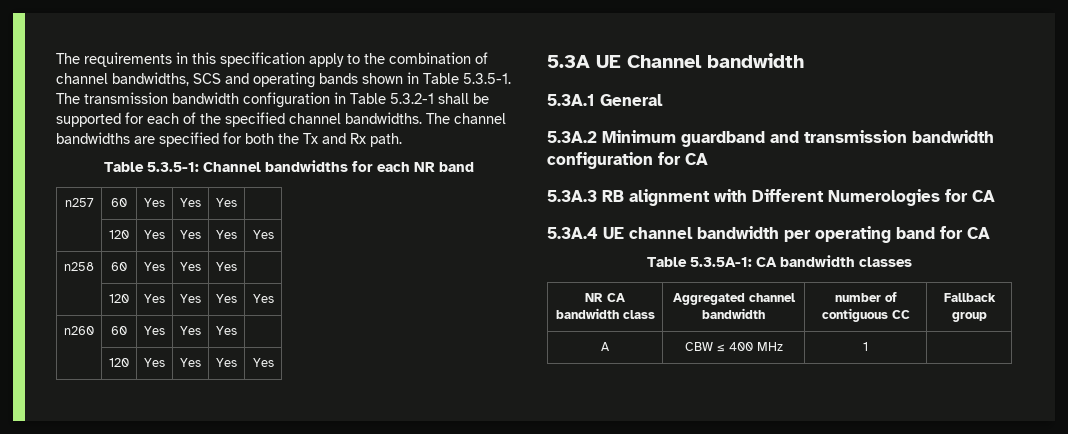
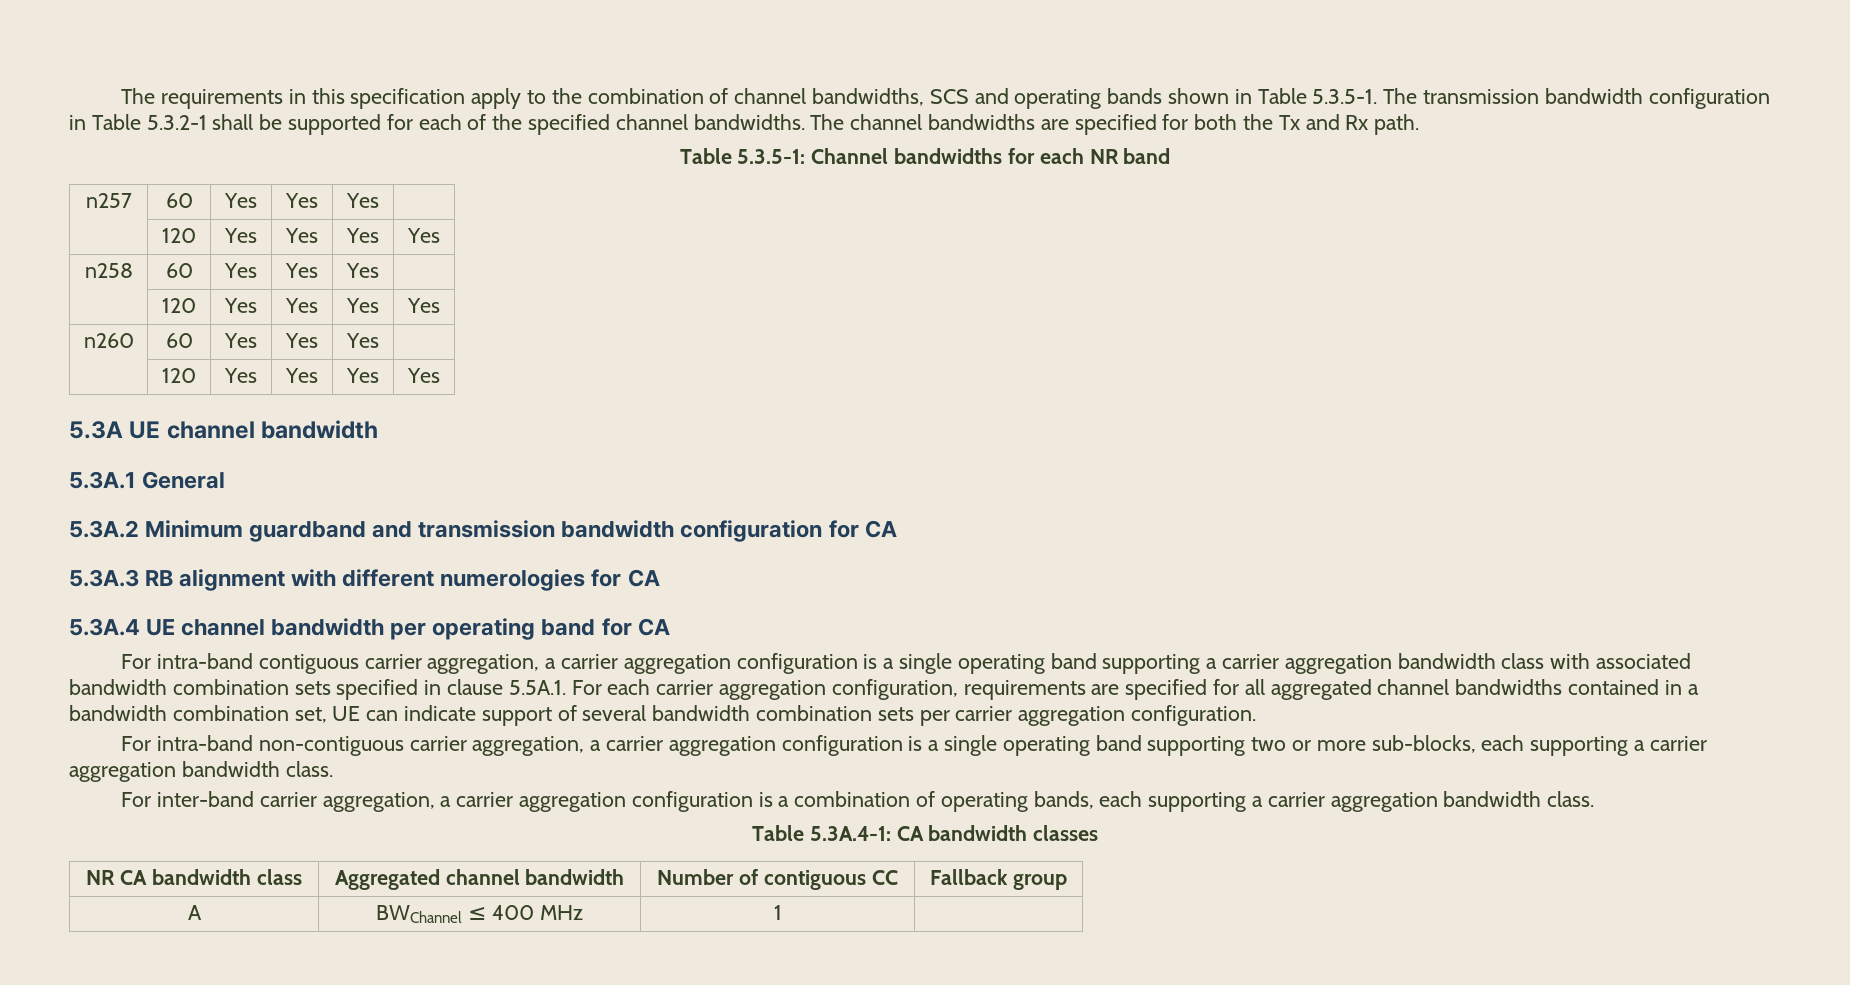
- 5.3A UE Channel bandwidth
+ 5.3A UE channel bandwidth
- 5.3A.3 RB alignment with Different Numerologies for CA
+ 5.3A.3 RB alignment with different numerologies for CA
- Table 5.3.5A-1: CA bandwidth classes
+ For intra-band contiguous carrier aggregation, a carrier aggregation configuration is a single operating band supporting a carrier aggregation bandwidth class with associated bandwidth combination sets specified in clause 5.5A.1. For each carrier aggregation configuration, requirements are specified for all aggregated channel bandwidths contained in a bandwidth combination set, UE can indicate support of several bandwidth combination sets per carrier aggregation configuration.
+ For intra-band non-contiguous carrier aggregation, a carrier aggregation configuration is a single operating band supporting two or more sub-blocks, each supporting a carrier aggregation bandwidth class.
+ For inter-band carrier aggregation, a carrier aggregation configuration is a combination of operating bands, each supporting a carrier aggregation bandwidth class.
+ Table 5.3A.4-1: CA bandwidth classes
- NR CA bandwidth class | Aggregated channel bandwidth | number of contiguous CC | Fallback group
+ NR CA bandwidth class | Aggregated channel bandwidth | Number of contiguous CC | Fallback group
- A | CBW ≤ 400 MHz | 1 |
+ A | BWChannel ≤ 400 MHz | 1 |

